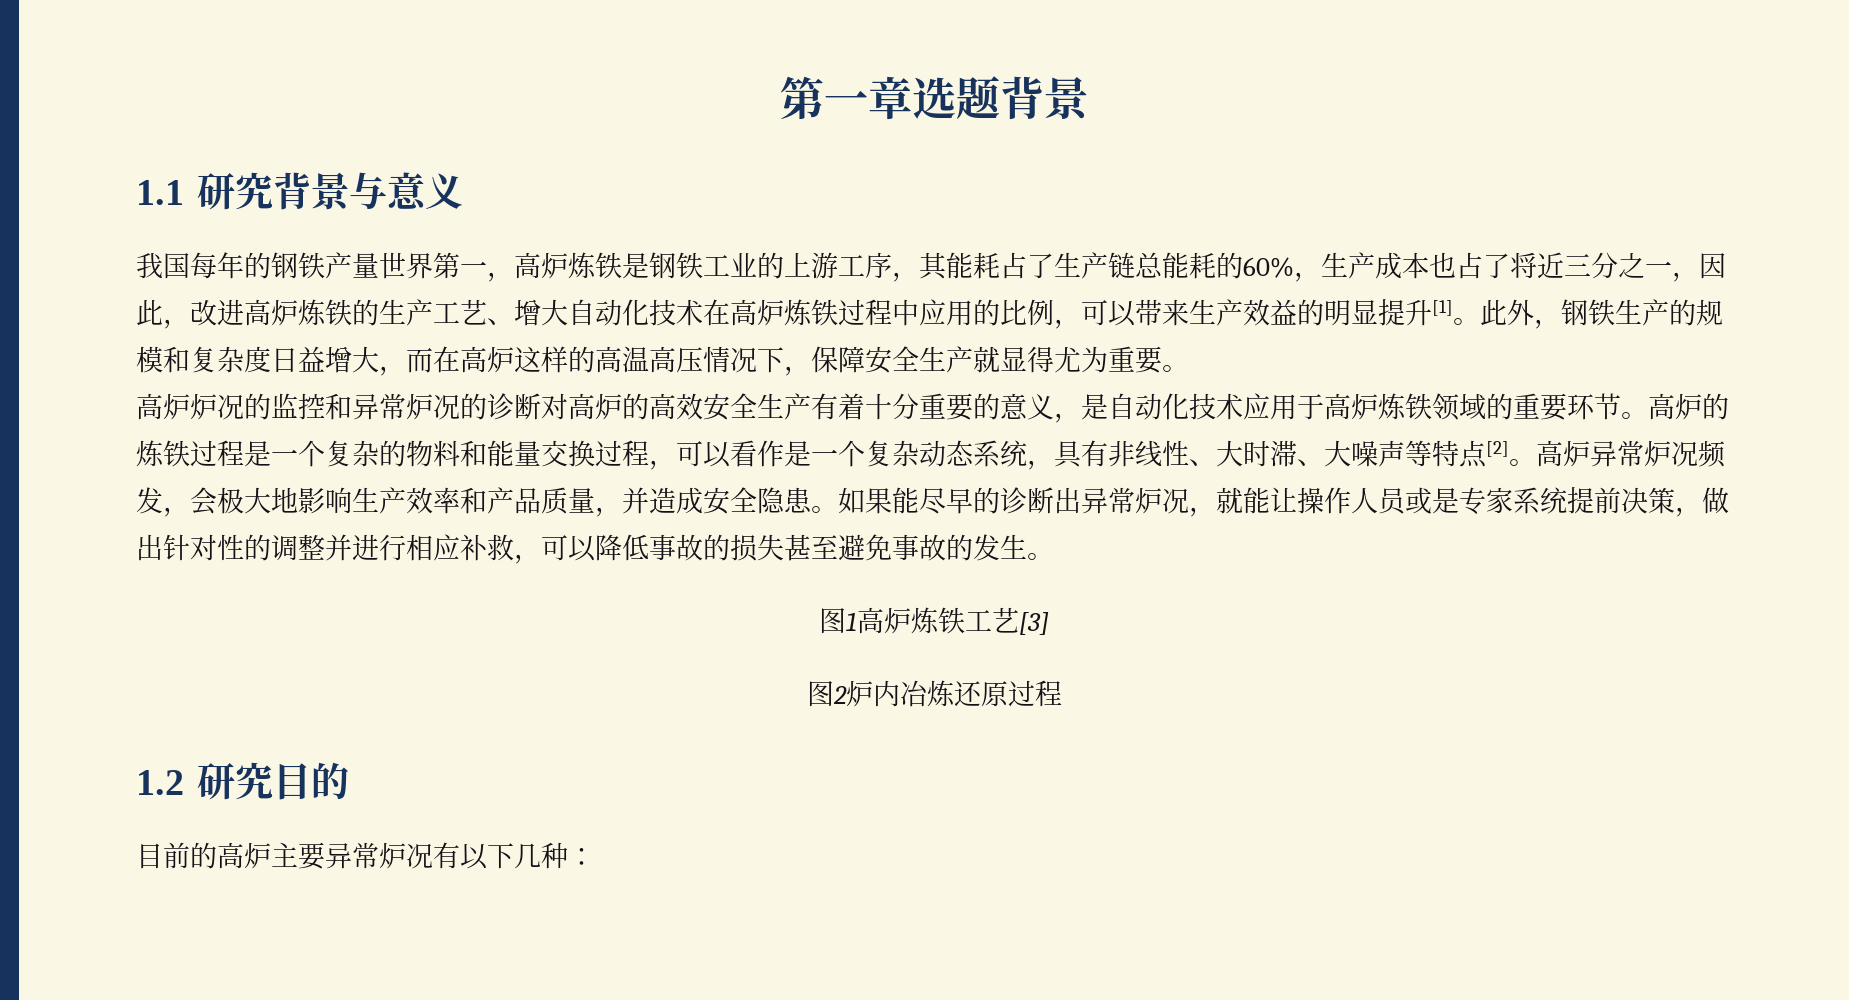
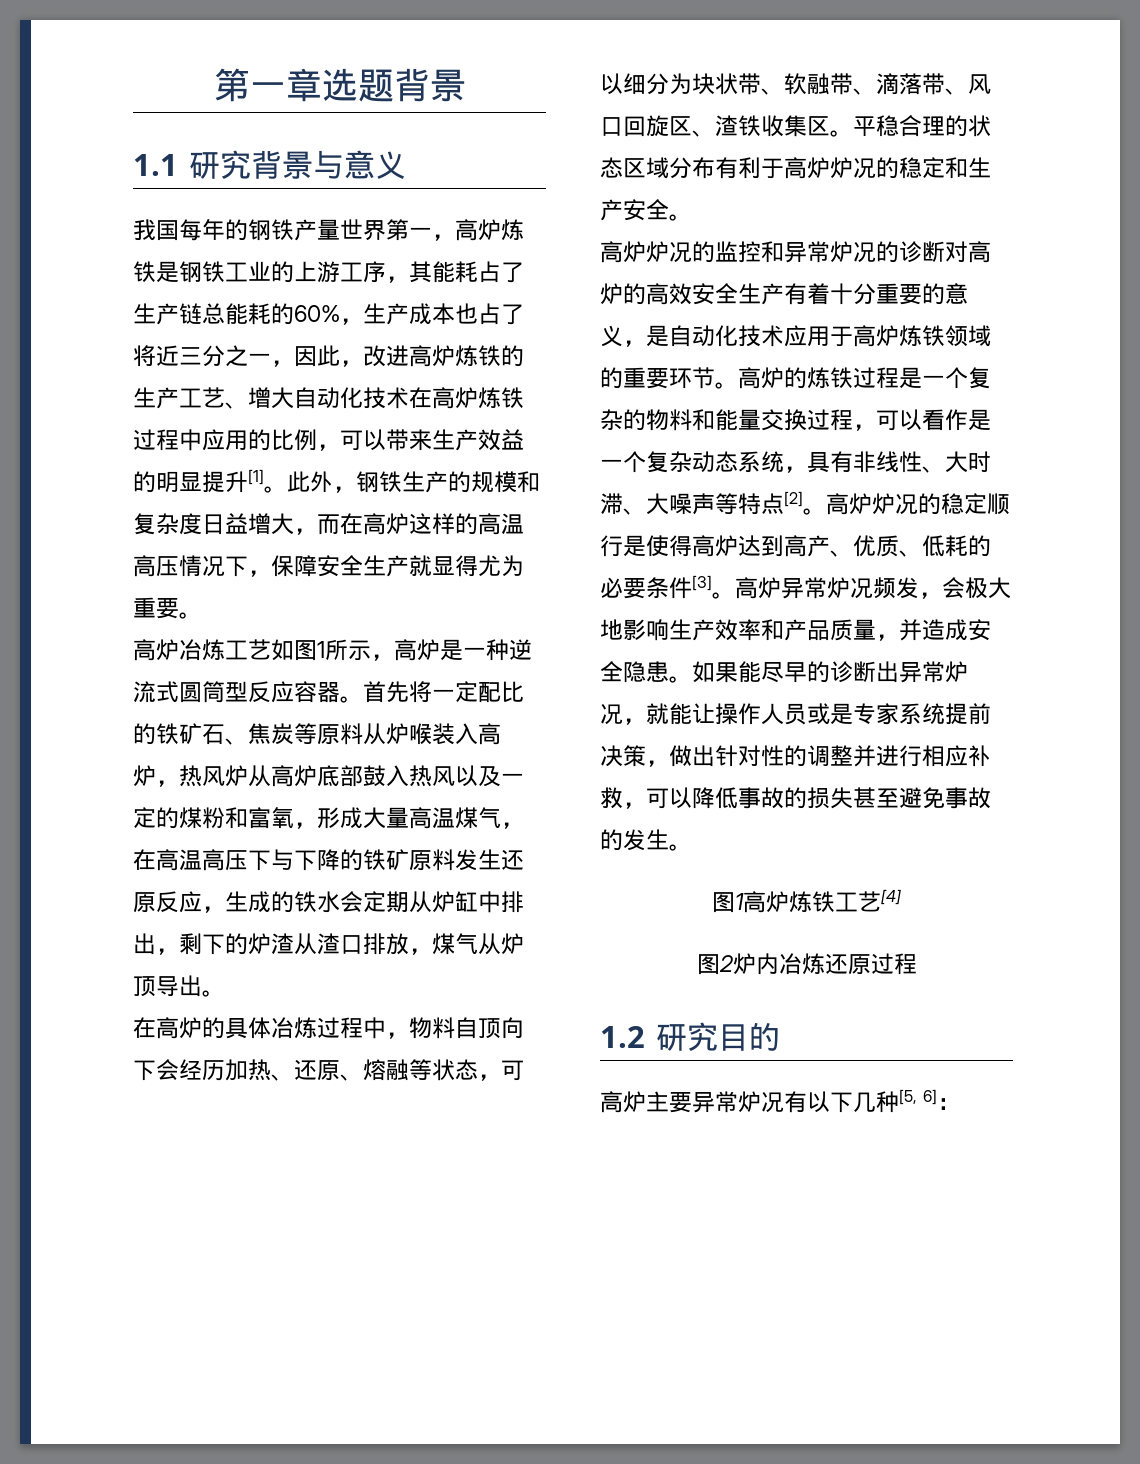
+ 高炉冶炼工艺如图1所示，高炉是一种逆流式圆筒型反应容器。首先将一定配比的铁矿石、焦炭等原料从炉喉装入高炉，热风炉从高炉底部鼓入热风以及一定的煤粉和富氧，形成大量高温煤气，在高温高压下与下降的铁矿原料发生还原反应，生成的铁水会定期从炉缸中排出，剩下的炉渣从渣口排放，煤气从炉顶导出。
+ 在高炉的具体冶炼过程中，物料自顶向下会经历加热、还原、熔融等状态，可以细分为块状带、软融带、滴落带、风口回旋区、渣铁收集区。平稳合理的状态区域分布有利于高炉炉况的稳定和生产安全。
- 高炉异常炉况频发，会极大地影响生产效率和产品质量，并造成安全隐患。
+ 高炉炉况的稳定顺行是使得高炉达到高产、优质、低耗的必要条件[3]。高炉异常炉况频发，会极大地影响生产效率和产品质量，并造成安全隐患。
- 图1高炉炼铁工艺[3]
+ 图1高炉炼铁工艺[4]
- 目前的高炉主要异常炉况有以下几种：
+ 高炉主要异常炉况有以下几种[5, 6]：

